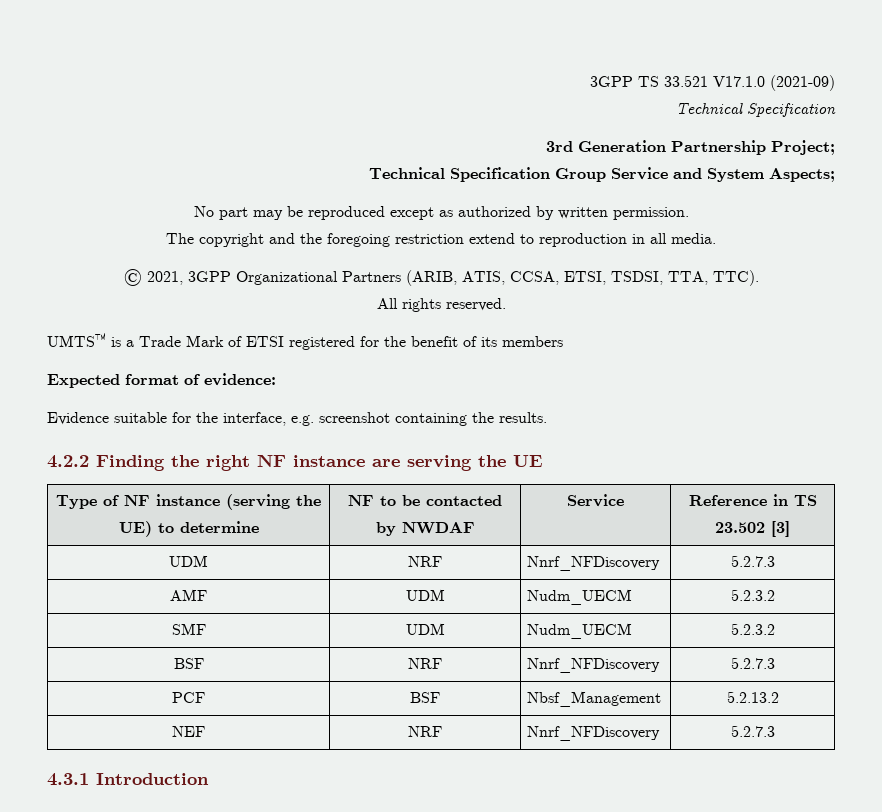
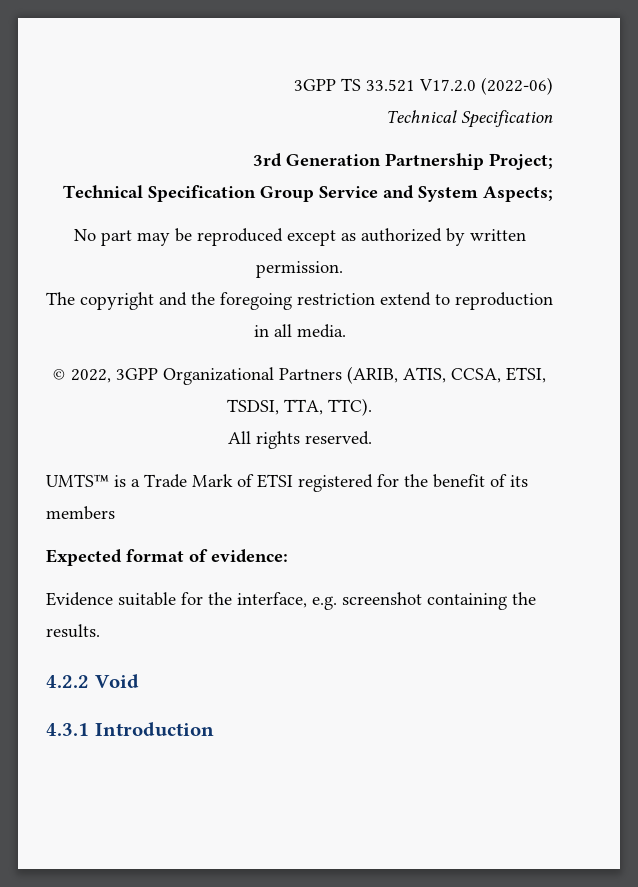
- 3GPP TS 33.521 V17.1.0 (2021-09)
+ 3GPP TS 33.521 V17.2.0 (2022-06)
- © 2021, 3GPP Organizational Partners (ARIB, ATIS, CCSA, ETSI, TSDSI, TTA, TTC).
+ © 2022, 3GPP Organizational Partners (ARIB, ATIS, CCSA, ETSI, TSDSI, TTA, TTC).
- 4.2.2 Finding the right NF instance are serving the UE
- Type of NF instance (serving the UE) to determine | NF to be contacted by NWDAF | Service | Reference in TS 23.502 [3]
- UDM | NRF | Nnrf_NFDiscovery | 5.2.7.3
- AMF | UDM | Nudm_UECM | 5.2.3.2
- SMF | UDM | Nudm_UECM | 5.2.3.2
- BSF | NRF | Nnrf_NFDiscovery | 5.2.7.3
- PCF | BSF | Nbsf_Management | 5.2.13.2
- NEF | NRF | Nnrf_NFDiscovery | 5.2.7.3
+ 4.2.2 Void

